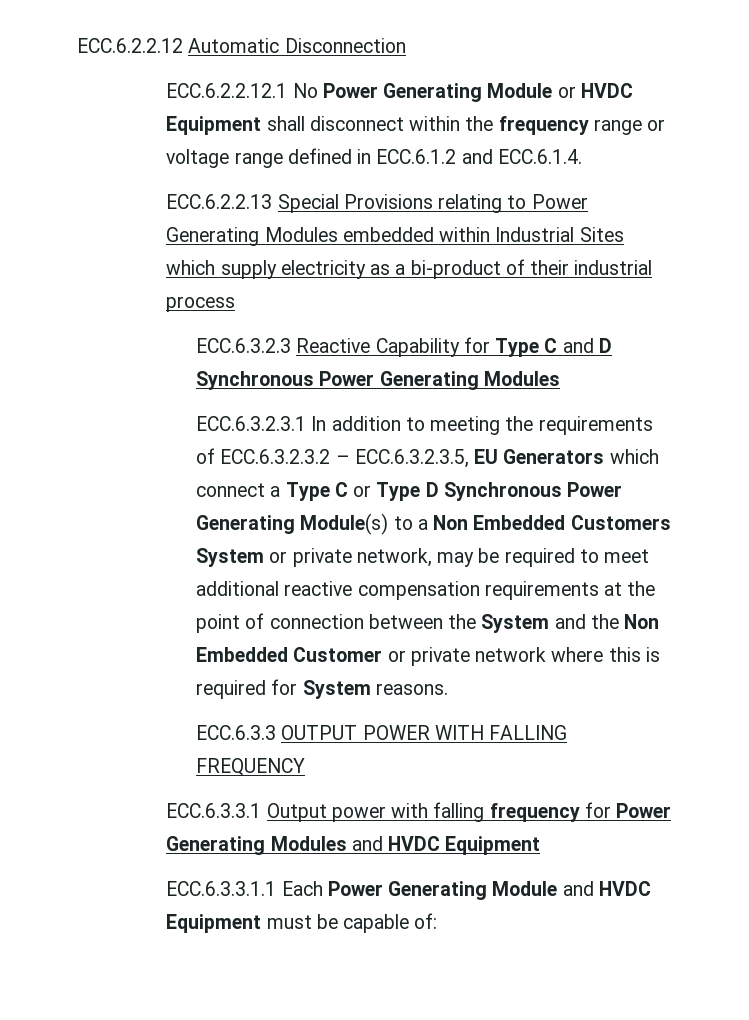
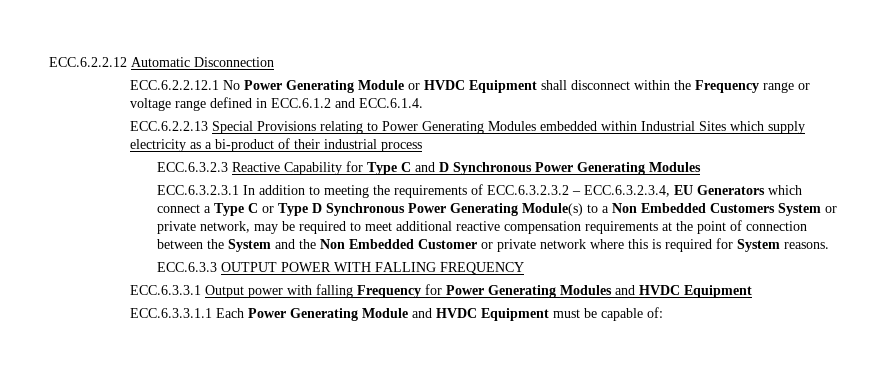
- ECC.6.2.2.12.1 No Power Generating Module or HVDC Equipment shall disconnect within the frequency range or voltage range defined in ECC.6.1.2 and ECC.6.1.4.
+ ECC.6.2.2.12.1 No Power Generating Module or HVDC Equipment shall disconnect within the Frequency range or voltage range defined in ECC.6.1.2 and ECC.6.1.4.
- ECC.6.3.2.3.1 In addition to meeting the requirements of ECC.6.3.2.3.2 – ECC.6.3.2.3.5, EU Generators which connect a Type C or Type D Synchronous Power Generating Module(s) to a Non Embedded Customers System or private network, may be required to meet additional reactive compensation requirements at the point of connection between the System and the Non Embedded Customer or private network where this is required for System reasons.
+ ECC.6.3.2.3.1 In addition to meeting the requirements of ECC.6.3.2.3.2 – ECC.6.3.2.3.4, EU Generators which connect a Type C or Type D Synchronous Power Generating Module(s) to a Non Embedded Customers System or private network, may be required to meet additional reactive compensation requirements at the point of connection between the System and the Non Embedded Customer or private network where this is required for System reasons.
- ECC.6.3.3.1 Output power with falling frequency for Power Generating Modules and HVDC Equipment
+ ECC.6.3.3.1 Output power with falling Frequency for Power Generating Modules and HVDC Equipment

